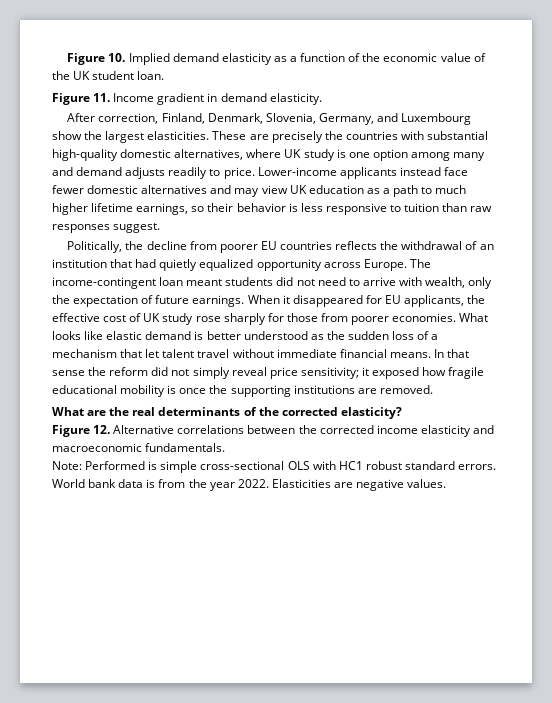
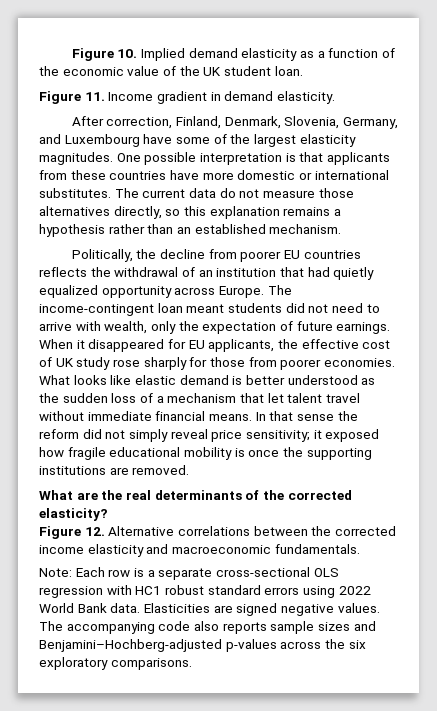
- After correction, Finland, Denmark, Slovenia, Germany, and Luxembourg show the largest elasticities. These are precisely the countries with substantial high-quality domestic alternatives, where UK study is one option among many and demand adjusts readily to price. Lower-income applicants instead face fewer domestic alternatives and may view UK education as a path to much higher lifetime earnings, so their behavior is less responsive to tuition than raw responses suggest.
+ After correction, Finland, Denmark, Slovenia, Germany, and Luxembourg have some of the largest elasticity magnitudes. One possible interpretation is that applicants from these countries have more domestic or international substitutes. The current data do not measure those alternatives directly, so this explanation remains a hypothesis rather than an established mechanism.
- Note: Performed is simple cross-sectional OLS with HC1 robust standard errors. World bank data is from the year 2022.
+ Note: Each row is a separate cross-sectional OLS regression with HC1 robust standard errors using 2022 World Bank data.
- Elasticities are negative values.
+ Elasticities are signed negative values.
+ The accompanying code also reports sample sizes and Benjamini–Hochberg-adjusted p-values across the six exploratory comparisons.

